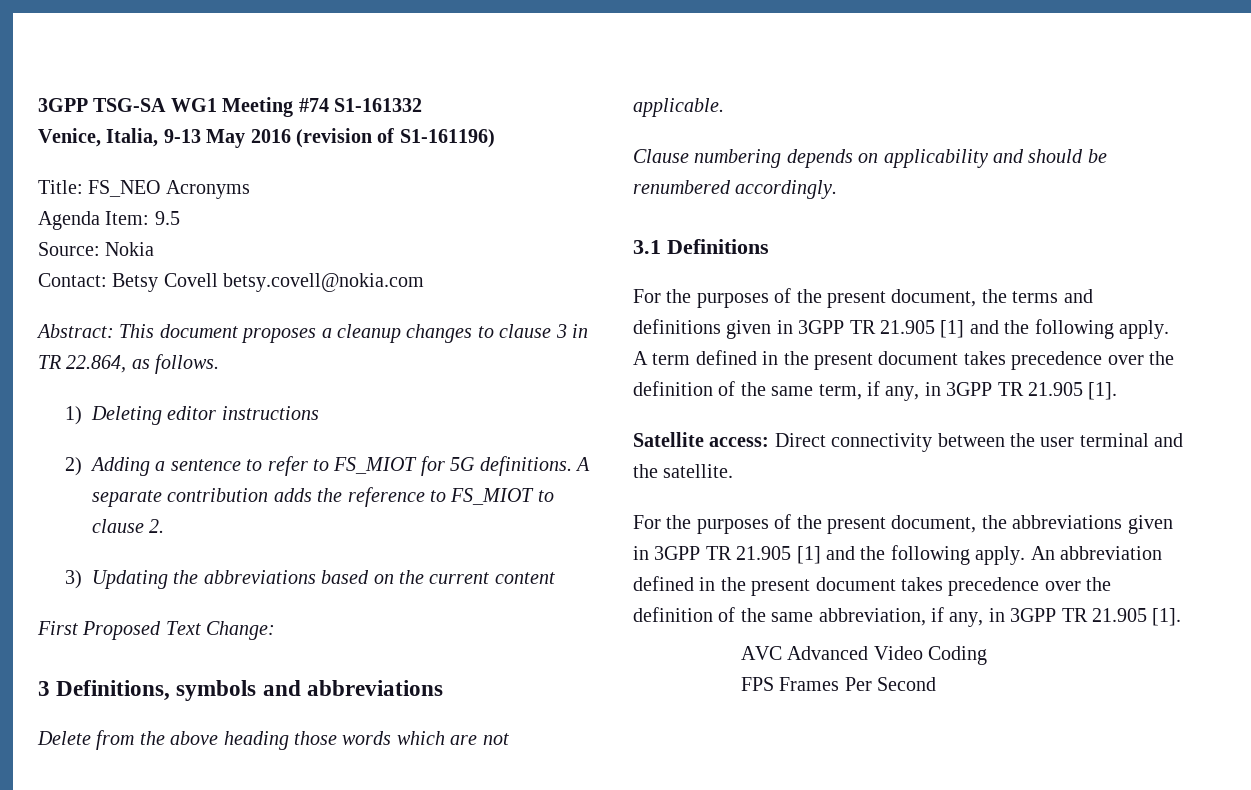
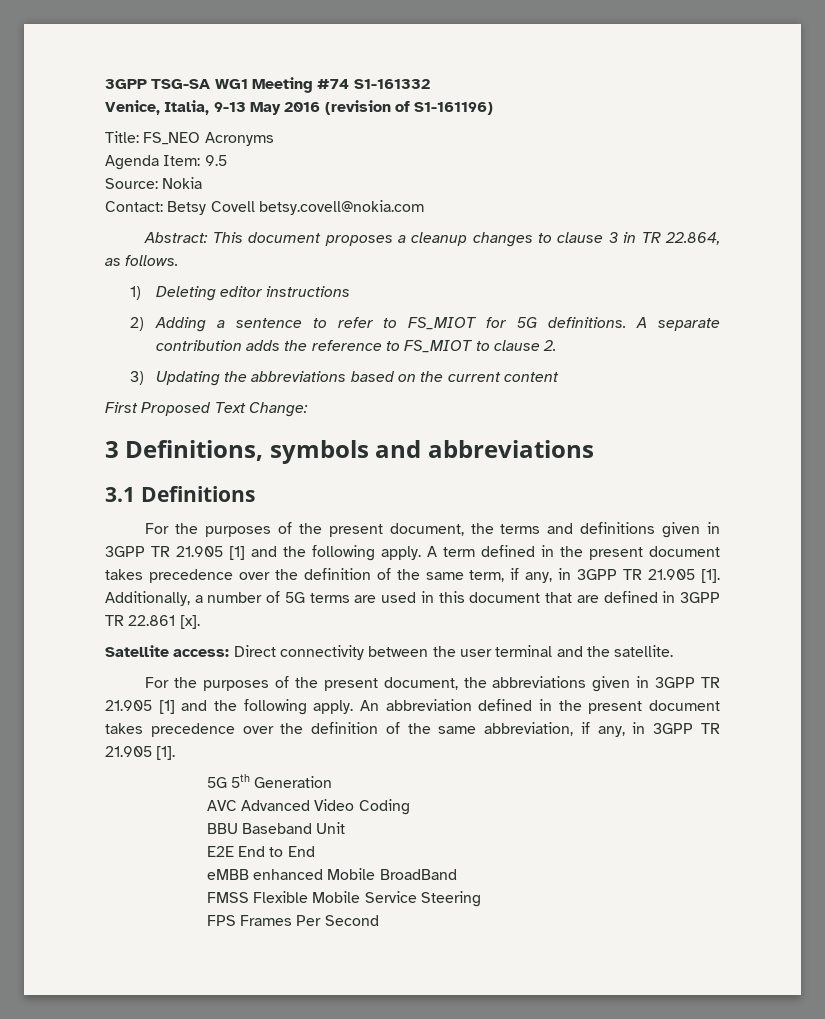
- Delete from the above heading those words which are not applicable.
- Clause numbering depends on applicability and should be renumbered accordingly.
+ Additionally, a number of 5G terms are used in this document that are defined in 3GPP TR 22.861 [x].
+ 5G 5th Generation
+ BBU Baseband Unit
+ E2E End to End
+ eMBB enhanced Mobile BroadBand
+ FMSS Flexible Mobile Service Steering

